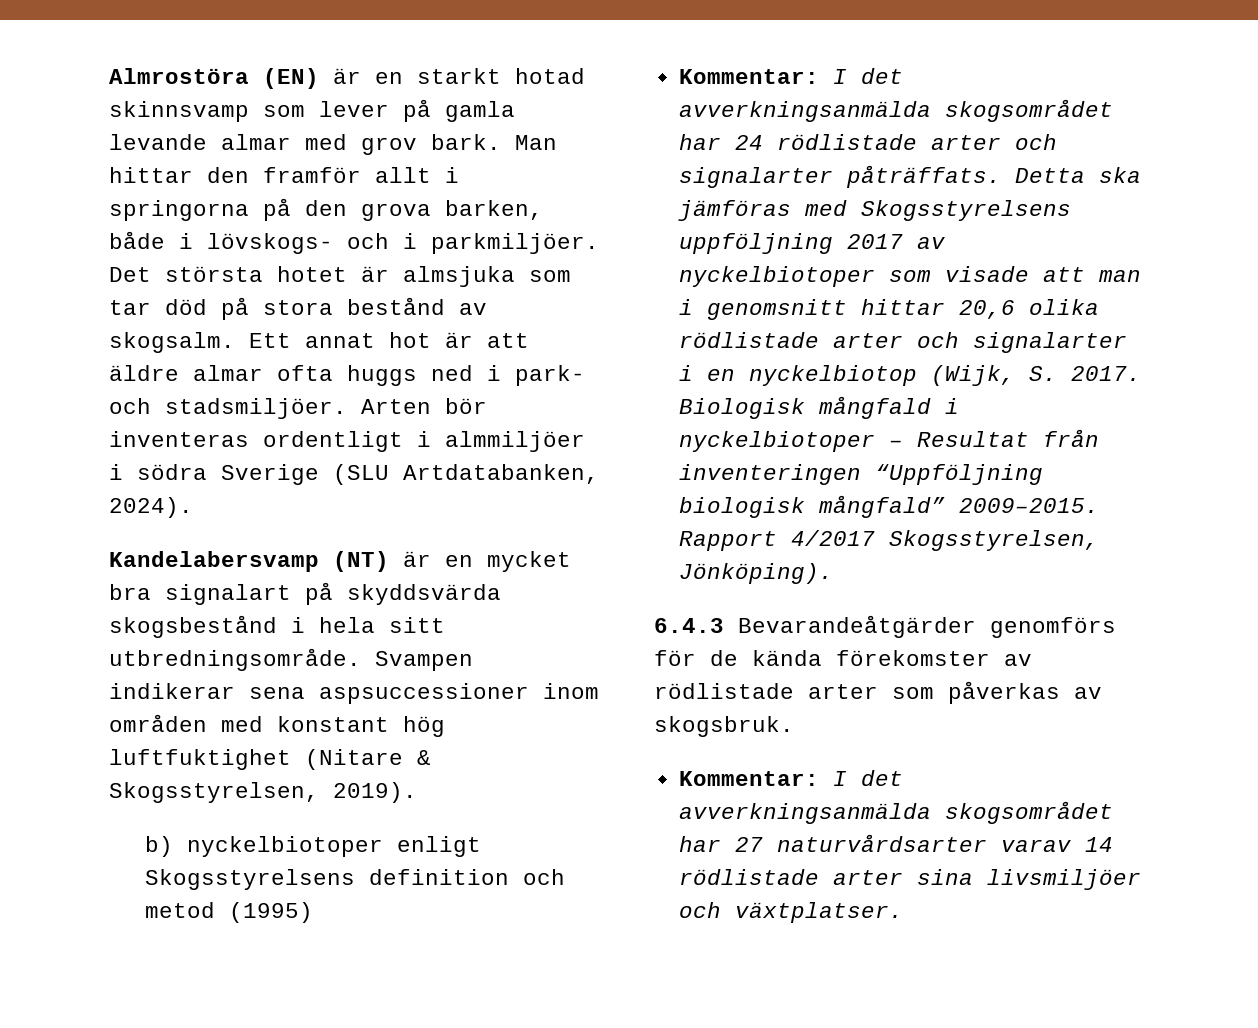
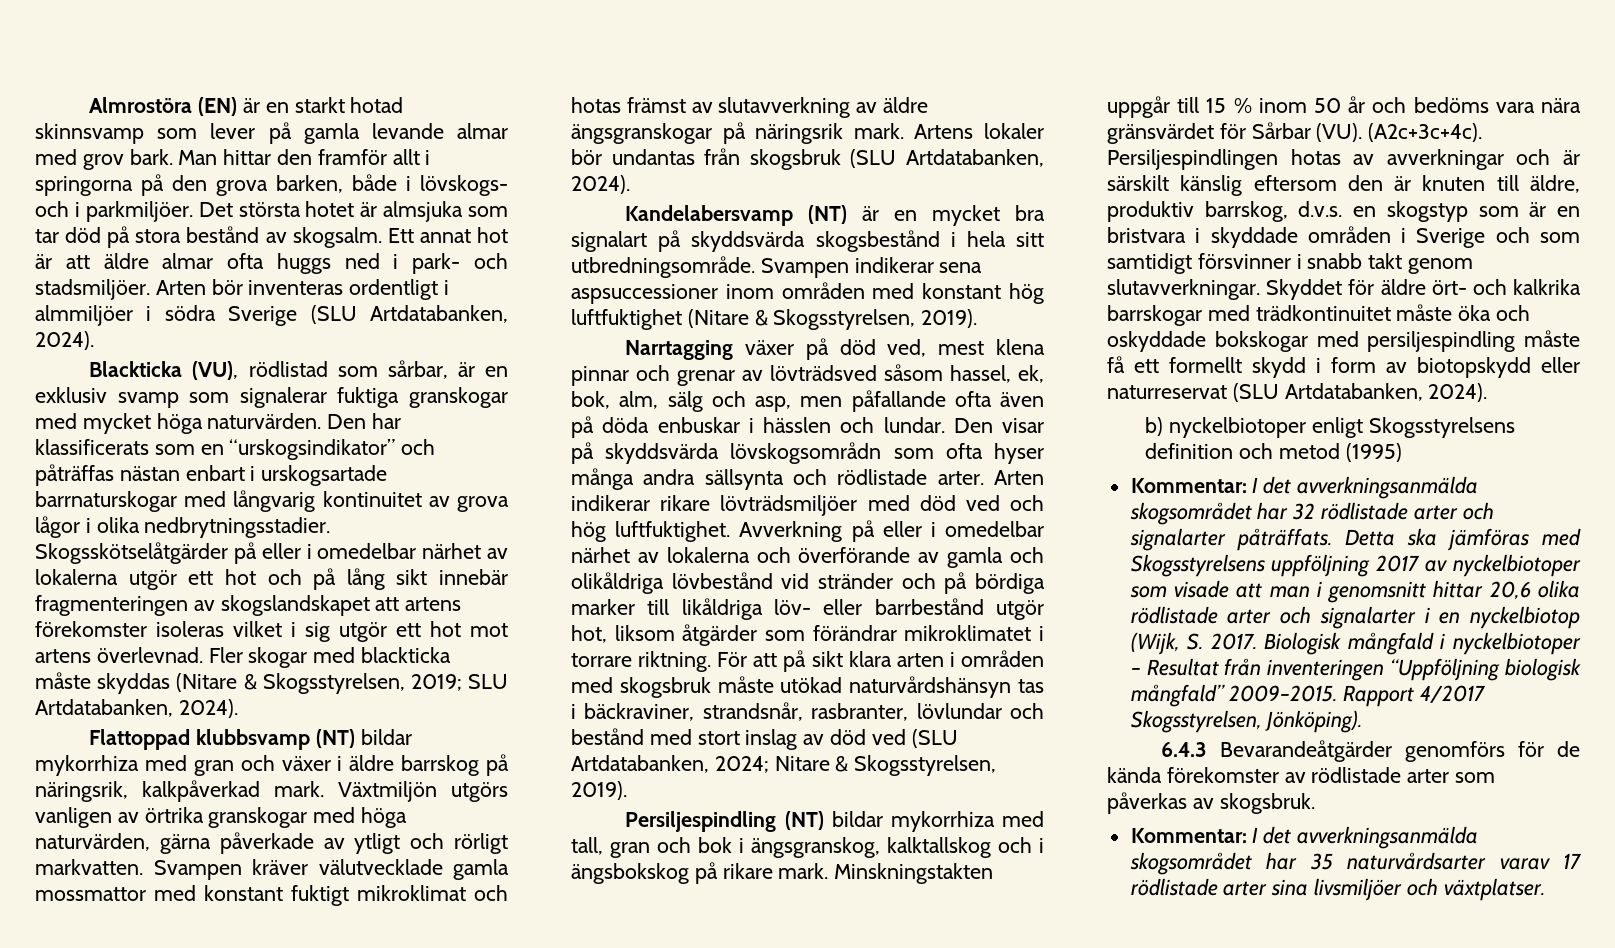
+ Blackticka (VU), rödlistad som sårbar, är en exklusiv svamp som signalerar fuktiga granskogar med mycket höga naturvärden. Den har klassificerats som en “urskogsindikator” och påträffas nästan enbart i urskogsartade barrnaturskogar med långvarig kontinuitet av grova lågor i olika nedbrytningsstadier. Skogsskötselåtgärder på eller i omedelbar närhet av lokalerna utgör ett hot och på lång sikt innebär fragmenteringen av skogslandskapet att artens förekomster isoleras vilket i sig utgör ett hot mot artens överlevnad. Fler skogar med blackticka måste skyddas (Nitare & Skogsstyrelsen, 2019; SLU Artdatabanken, 2024).
+ Flattoppad klubbsvamp (NT) bildar mykorrhiza med gran och växer i äldre barrskog på näringsrik, kalkpåverkad mark. Växtmiljön utgörs vanligen av örtrika granskogar med höga naturvärden, gärna påverkade av ytligt och rörligt markvatten. Svampen kräver välutvecklade gamla mossmattor med konstant fuktigt mikroklimat och hotas främst av slutavverkning av äldre ängsgranskogar på näringsrik mark. Artens lokaler bör undantas från skogsbruk (SLU Artdatabanken, 2024).
+ Narrtagging växer på död ved, mest klena pinnar och grenar av lövträdsved såsom hassel, ek, bok, alm, sälg och asp, men påfallande ofta även på döda enbuskar i hässlen och lundar. Den visar på skyddsvärda lövskogsområdn som ofta hyser många andra sällsynta och rödlistade arter. Arten indikerar rikare lövträdsmiljöer med död ved och hög luftfuktighet. Avverkning på eller i omedelbar närhet av lokalerna och överförande av gamla och olikåldriga lövbestånd vid stränder och på bördiga marker till likåldriga löv- eller barrbestånd utgör hot, liksom åtgärder som förändrar mikroklimatet i torrare riktning. För att på sikt klara arten i områden med skogsbruk måste utökad naturvårdshänsyn tas i bäckraviner, strandsnår, rasbranter, lövlundar och bestånd med stort inslag av död ved (SLU Artdatabanken, 2024; Nitare & Skogsstyrelsen, 2019).
+ Persiljespindling (NT) bildar mykorrhiza med tall, gran och bok i ängsgranskog, kalktallskog och i ängsbokskog på rikare mark. Minskningstakten uppgår till 15 % inom 50 år och bedöms vara nära gränsvärdet för Sårbar (VU). (A2c+3c+4c). Persiljespindlingen hotas av avverkningar och är särskilt känslig eftersom den är knuten till äldre, produktiv barrskog, d.v.s. en skogstyp som är en bristvara i skyddade områden i Sverige och som samtidigt försvinner i snabb takt genom slutavverkningar. Skyddet för äldre ört- och kalkrika barrskogar med trädkontinuitet måste öka och oskyddade bokskogar med persiljespindling måste få ett formellt skydd i form av biotopskydd eller naturreservat (SLU Artdatabanken, 2024).
- Kommentar: I det avverkningsanmälda skogsområdet har 24 rödlistade arter och signalarter påträffats.
+ Kommentar: I det avverkningsanmälda skogsområdet har 32 rödlistade arter och signalarter påträffats.
- Kommentar: I det avverkningsanmälda skogsområdet har 27 naturvårdsarter varav 14 rödlistade arter sina livsmiljöer och växtplatser.
+ Kommentar: I det avverkningsanmälda skogsområdet har 35 naturvårdsarter varav 17 rödlistade arter sina livsmiljöer och växtplatser.

